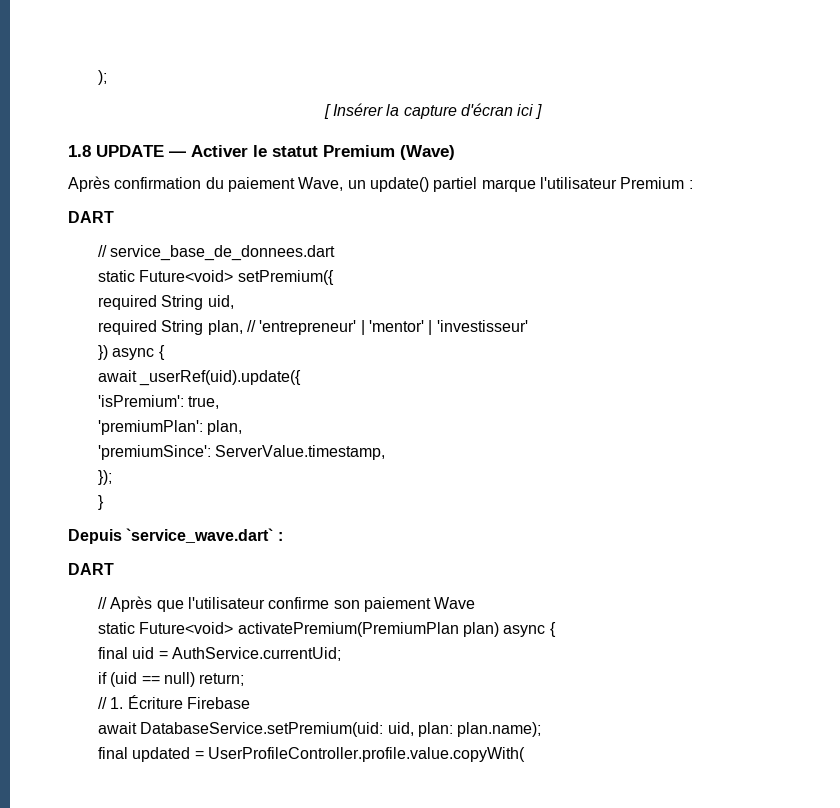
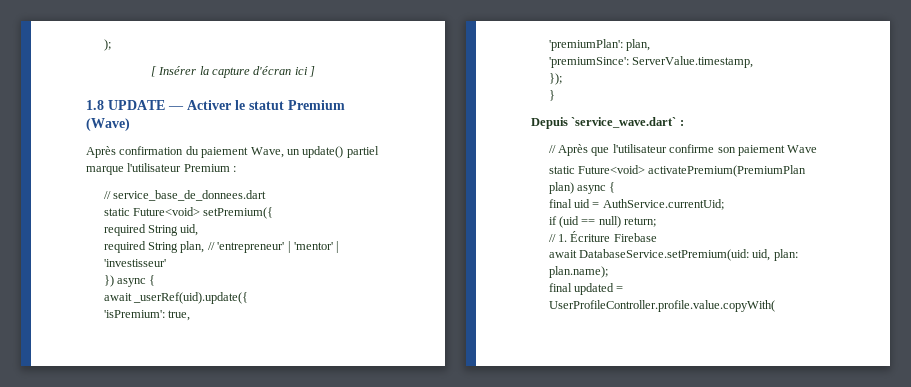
  Après confirmation du paiement Wave, un update() partiel marque l'utilisateur Premium :
- DART
  Depuis `service_wave.dart` :
- DART

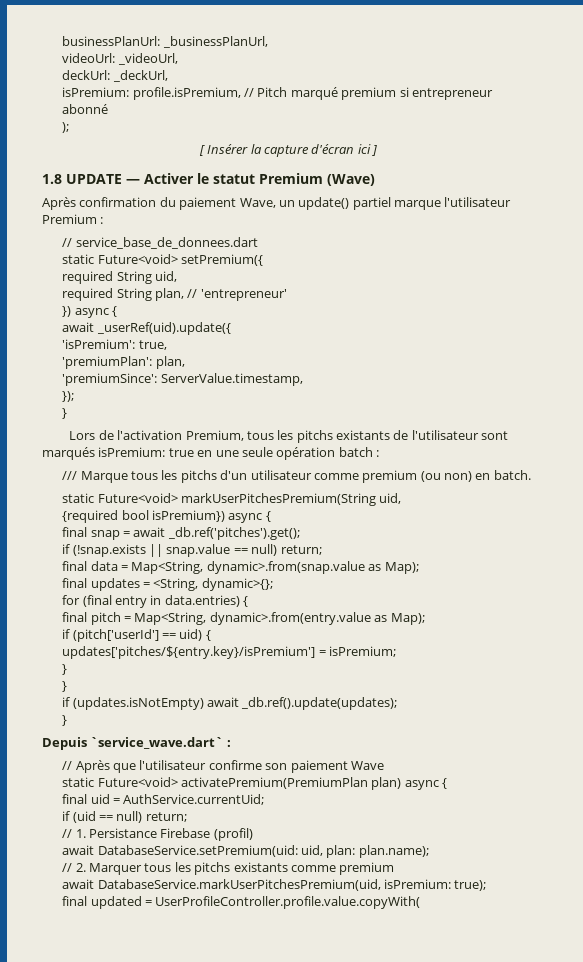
+ businessPlanUrl: _businessPlanUrl,
+ videoUrl: _videoUrl,
+ deckUrl: _deckUrl,
+ isPremium: profile.isPremium, // Pitch marqué premium si entrepreneur abonné
- required String plan, // 'entrepreneur' | 'mentor' | 'investisseur'
+ required String plan, // 'entrepreneur'
+ Lors de l'activation Premium, tous les pitchs existants de l'utilisateur sont marqués isPremium: true en une seule opération batch :
+ /// Marque tous les pitchs d'un utilisateur comme premium (ou non) en batch.
+ static Future<void> markUserPitchesPremium(String uid,
+ {required bool isPremium}) async {
+ final snap = await _db.ref('pitches').get();
+ if (!snap.exists || snap.value == null) return;
+ final data = Map<String, dynamic>.from(snap.value as Map);
+ final updates = <String, dynamic>{};
+ for (final entry in data.entries) {
+ final pitch = Map<String, dynamic>.from(entry.value as Map);
+ if (pitch['userId'] == uid) {
+ updates['pitches/${entry.key}/isPremium'] = isPremium;
+ }
+ }
+ if (updates.isNotEmpty) await _db.ref().update(updates);
+ }
- // 1. Écriture Firebase
+ // 1. Persistance Firebase (profil)
+ // 2. Marquer tous les pitchs existants comme premium
+ await DatabaseService.markUserPitchesPremium(uid, isPremium: true);

